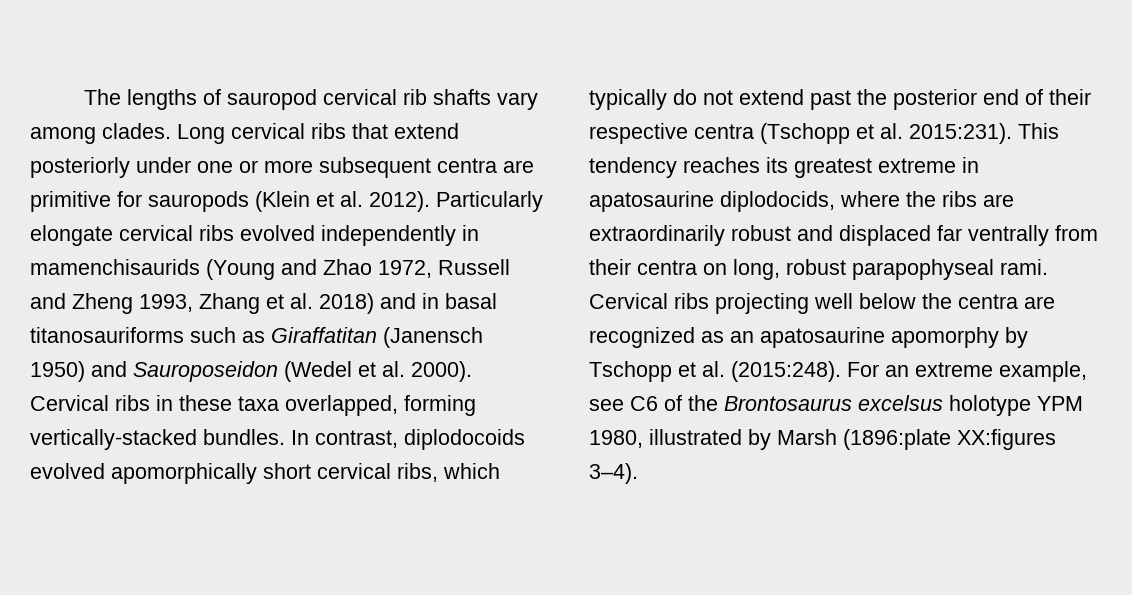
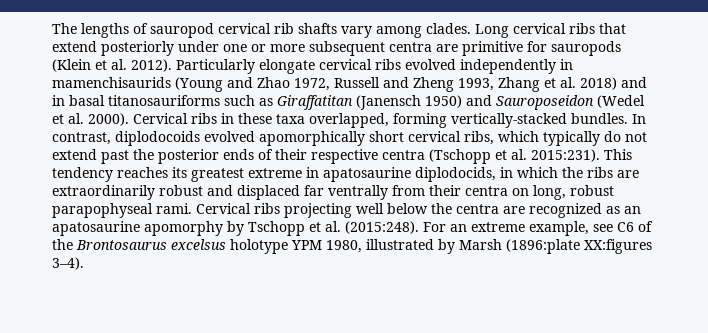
- In contrast, diplodocoids evolved apomorphically short cervical ribs, which typically do not extend past the posterior end of their respective centra (Tschopp et al. 2015:231).
+ In contrast, diplodocoids evolved apomorphically short cervical ribs, which typically do not extend past the posterior ends of their respective centra (Tschopp et al. 2015:231).
- This tendency reaches its greatest extreme in apatosaurine diplodocids, where the ribs are extraordinarily robust and displaced far ventrally from their centra on long, robust parapophyseal rami.
+ This tendency reaches its greatest extreme in apatosaurine diplodocids, in which the ribs are extraordinarily robust and displaced far ventrally from their centra on long, robust parapophyseal rami.

